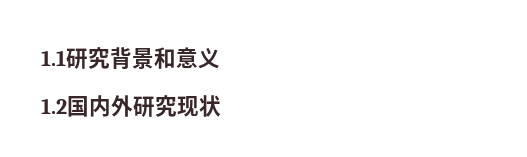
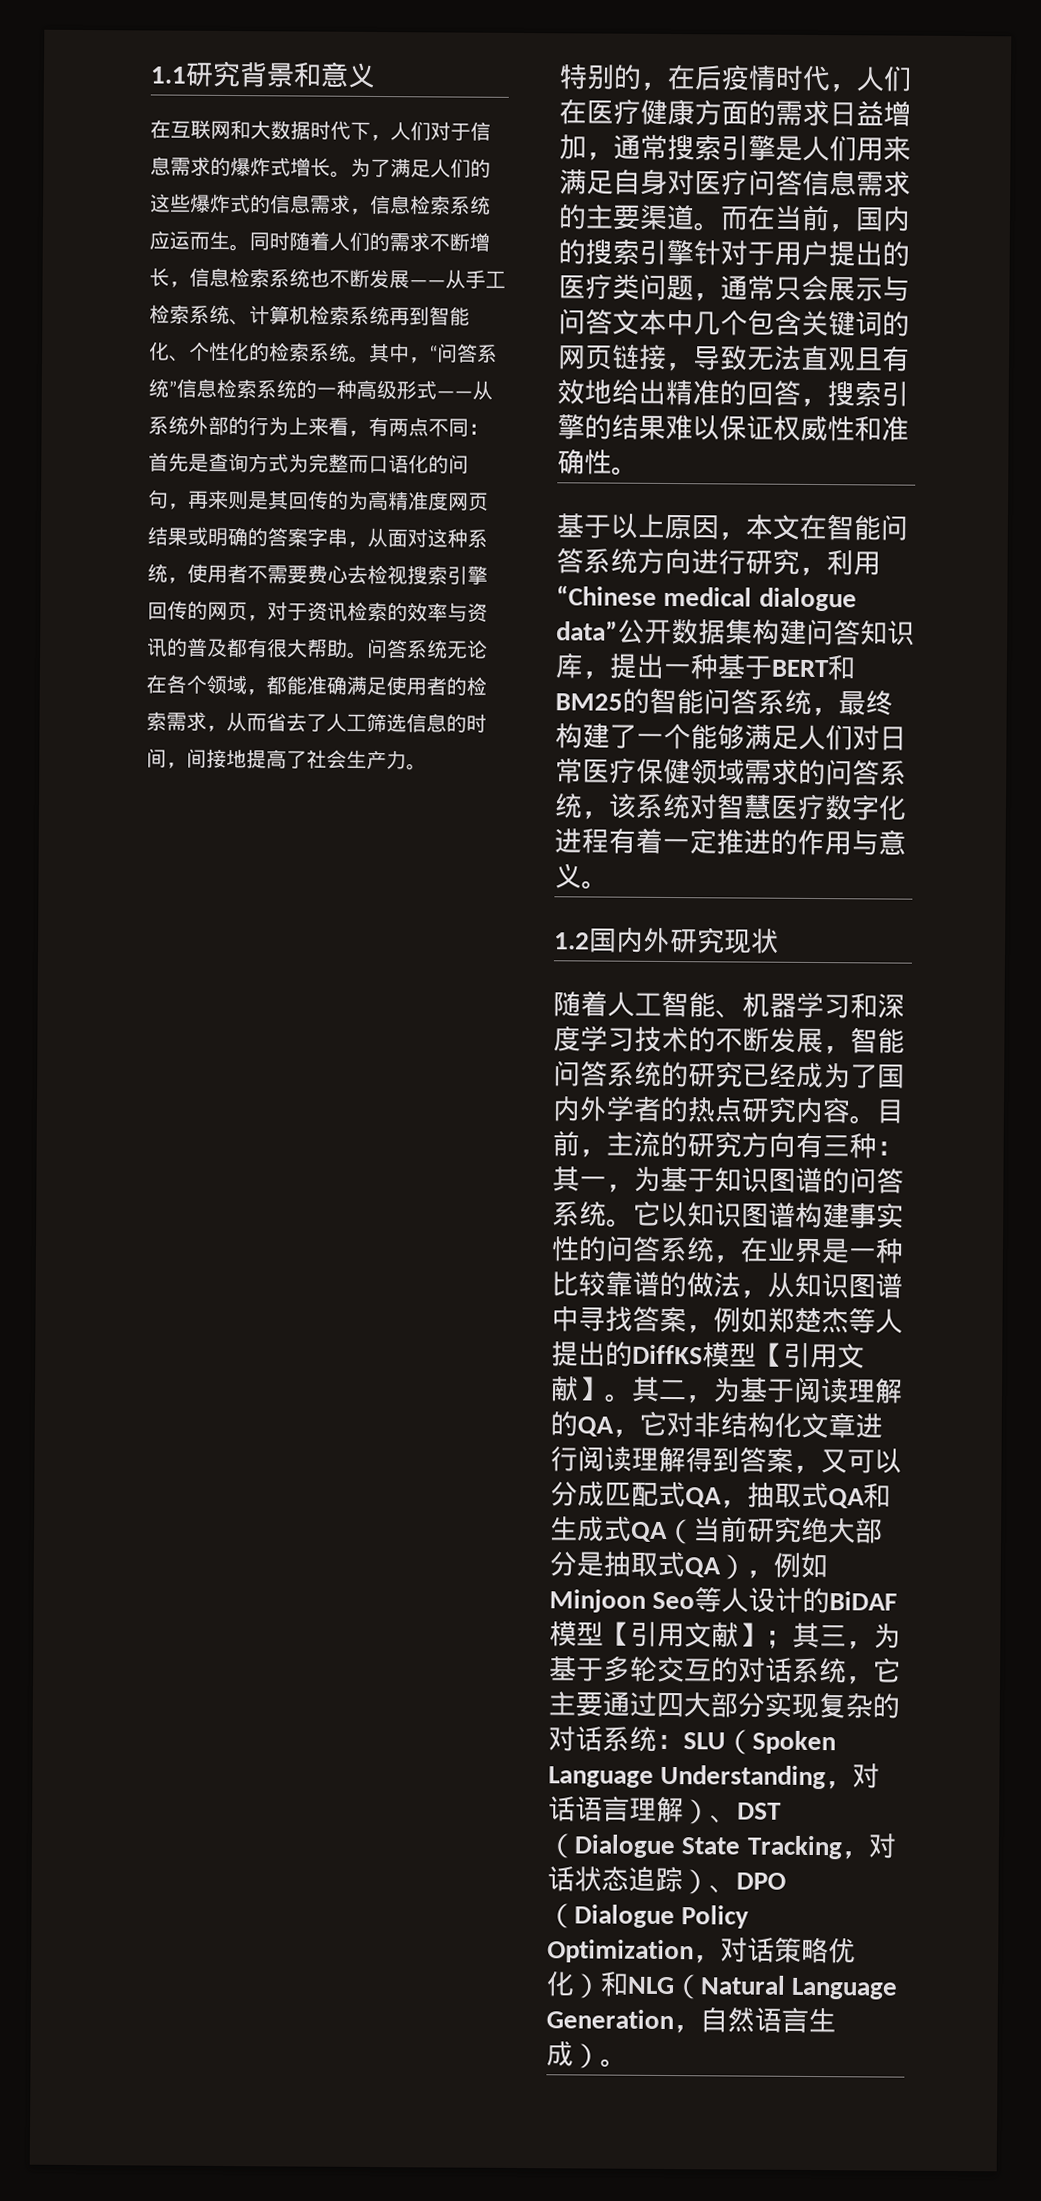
+ 在互联网和大数据时代下，人们对于信息需求的爆炸式增长。为了满足人们的这些爆炸式的信息需求，信息检索系统应运而生。同时随着人们的需求不断增长，信息检索系统也不断发展——从手工检索系统、计算机检索系统再到智能化、个性化的检索系统。其中，“问答系统”信息检索系统的一种高级形式——从系统外部的行为上来看，有两点不同：首先是查询方式为完整而口语化的问句，再来则是其回传的为高精准度网页结果或明确的答案字串，从面对这种系统，使用者不需要费心去检视搜索引擎回传的网页，对于资讯检索的效率与资讯的普及都有很大帮助。问答系统无论在各个领域，都能准确满足使用者的检索需求，从而省去了人工筛选信息的时间，间接地提高了社会生产力。
+ 特别的，在后疫情时代，人们在医疗健康方面的需求日益增加，通常搜索引擎是人们用来满足自身对医疗问答信息需求的主要渠道。而在当前，国内的搜索引擎针对于用户提出的医疗类问题，通常只会展示与问答文本中几个包含关键词的网页链接，导致无法直观且有效地给出精准的回答，搜索引擎的结果难以保证权威性和准确性。
+ 基于以上原因，本文在智能问答系统方向进行研究，利用“Chinese medical dialogue data”公开数据集构建问答知识库，提出一种基于BERT和BM25的智能问答系统，最终构建了一个能够满足人们对日常医疗保健领域需求的问答系统，该系统对智慧医疗数字化进程有着一定推进的作用与意义。
+ 随着人工智能、机器学习和深度学习技术的不断发展，智能问答系统的研究已经成为了国内外学者的热点研究内容。目前，主流的研究方向有三种：其一，为基于知识图谱的问答系统。它以知识图谱构建事实性的问答系统，在业界是一种比较靠谱的做法，从知识图谱中寻找答案，例如郑楚杰等人提出的DiffKS模型【引用文献】。其二，为基于阅读理解的QA，它对非结构化文章进行阅读理解得到答案，又可以分成匹配式QA，抽取式QA和生成式QA（当前研究绝大部分是抽取式QA），例如Minjoon Seo等人设计的BiDAF模型【引用文献】；其三，为基于多轮交互的对话系统，它主要通过四大部分实现复杂的对话系统：SLU（Spoken Language Understanding，对话语言理解）、DST（Dialogue State Tracking，对话状态追踪）、DPO（Dialogue Policy Optimization，对话策略优化）和NLG（Natural Language Generation，自然语言生成）。

